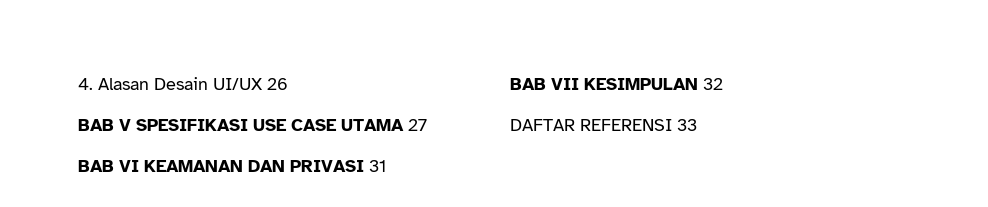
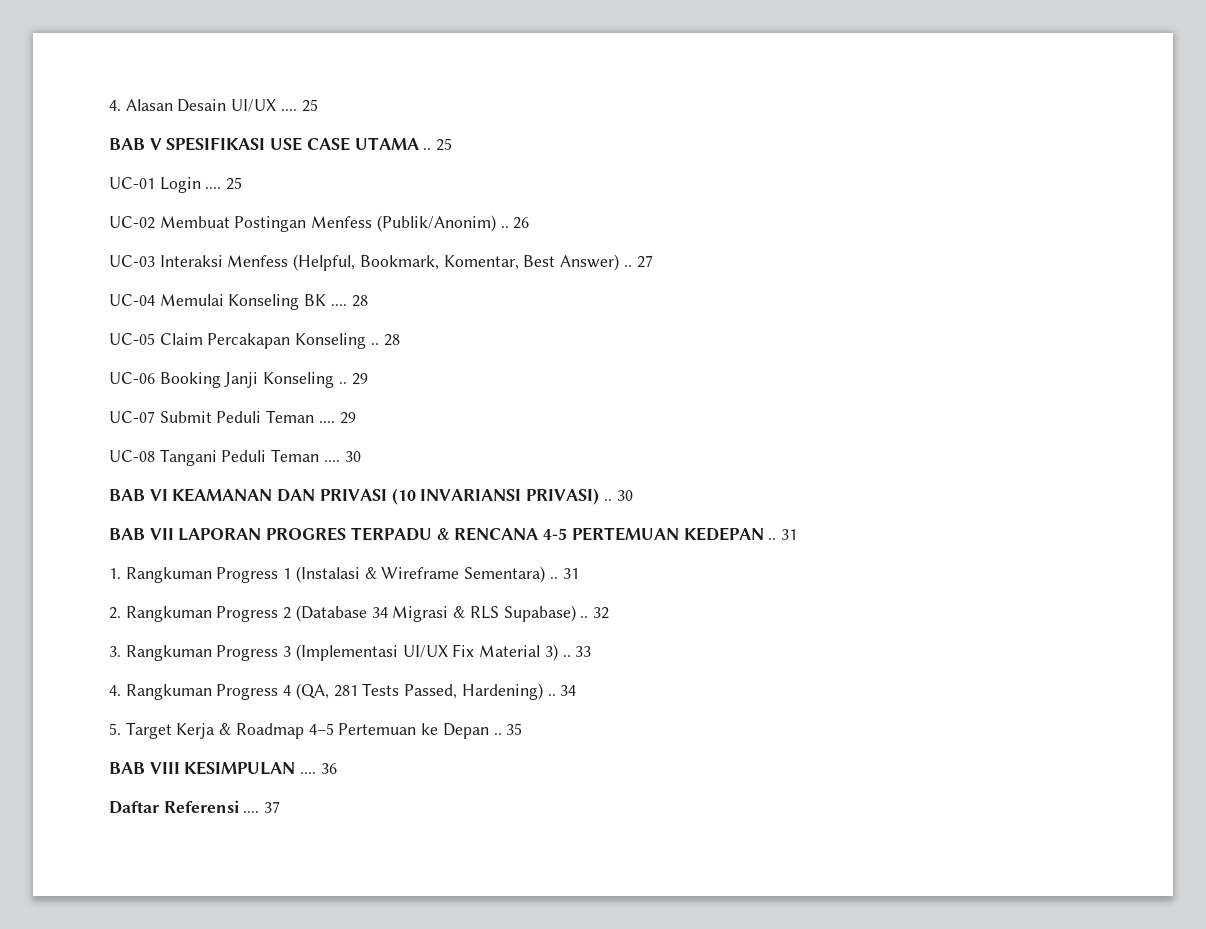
- 4. Alasan Desain UI/UX 26
+ 4. Alasan Desain UI/UX .... 25
- BAB V SPESIFIKASI USE CASE UTAMA 27
+ BAB V SPESIFIKASI USE CASE UTAMA .. 25
+ UC-01 Login .... 25
+ UC-02 Membuat Postingan Menfess (Publik/Anonim) .. 26
+ UC-03 Interaksi Menfess (Helpful, Bookmark, Komentar, Best Answer) .. 27
+ UC-04 Memulai Konseling BK .... 28
+ UC-05 Claim Percakapan Konseling .. 28
+ UC-06 Booking Janji Konseling .. 29
+ UC-07 Submit Peduli Teman .... 29
+ UC-08 Tangani Peduli Teman .... 30
- BAB VI KEAMANAN DAN PRIVASI 31
- BAB VII KESIMPULAN 32
- DAFTAR REFERENSI 33
+ BAB VI KEAMANAN DAN PRIVASI (10 INVARIANSI PRIVASI) .. 30
+ BAB VII LAPORAN PROGRES TERPADU & RENCANA 4-5 PERTEMUAN KEDEPAN .. 31
+ 1. Rangkuman Progress 1 (Instalasi & Wireframe Sementara) .. 31
+ 2. Rangkuman Progress 2 (Database 34 Migrasi & RLS Supabase) .. 32
+ 3. Rangkuman Progress 3 (Implementasi UI/UX Fix Material 3) .. 33
+ 4. Rangkuman Progress 4 (QA, 281 Tests Passed, Hardening) .. 34
+ 5. Target Kerja & Roadmap 4–5 Pertemuan ke Depan .. 35
+ BAB VIII KESIMPULAN .... 36
+ Daftar Referensi .... 37

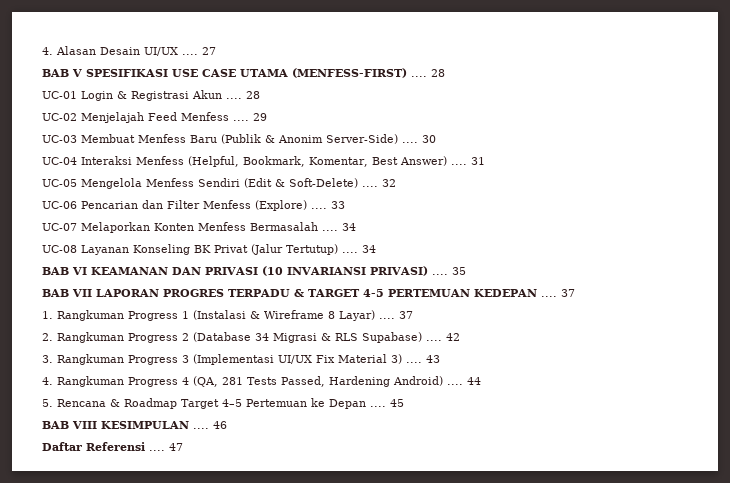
- 4. Alasan Desain UI/UX .... 25
+ 4. Alasan Desain UI/UX .... 27
- BAB V SPESIFIKASI USE CASE UTAMA .. 25
+ BAB V SPESIFIKASI USE CASE UTAMA (MENFESS-FIRST) .... 28
- UC-01 Login .... 25
- UC-02 Membuat Postingan Menfess (Publik/Anonim) .. 26
- UC-03 Interaksi Menfess (Helpful, Bookmark, Komentar, Best Answer) .. 27
- UC-04 Memulai Konseling BK .... 28
- UC-05 Claim Percakapan Konseling .. 28
- UC-06 Booking Janji Konseling .. 29
- UC-07 Submit Peduli Teman .... 29
- UC-08 Tangani Peduli Teman .... 30
+ UC-01 Login & Registrasi Akun .... 28
+ UC-02 Menjelajah Feed Menfess .... 29
+ UC-03 Membuat Menfess Baru (Publik & Anonim Server-Side) .... 30
+ UC-04 Interaksi Menfess (Helpful, Bookmark, Komentar, Best Answer) .... 31
+ UC-05 Mengelola Menfess Sendiri (Edit & Soft-Delete) .... 32
+ UC-06 Pencarian dan Filter Menfess (Explore) .... 33
+ UC-07 Melaporkan Konten Menfess Bermasalah .... 34
+ UC-08 Layanan Konseling BK Privat (Jalur Tertutup) .... 34
- BAB VI KEAMANAN DAN PRIVASI (10 INVARIANSI PRIVASI) .. 30
+ BAB VI KEAMANAN DAN PRIVASI (10 INVARIANSI PRIVASI) .... 35
- BAB VII LAPORAN PROGRES TERPADU & RENCANA 4-5 PERTEMUAN KEDEPAN .. 31
+ BAB VII LAPORAN PROGRES TERPADU & TARGET 4-5 PERTEMUAN KEDEPAN .... 37
- 1. Rangkuman Progress 1 (Instalasi & Wireframe Sementara) .. 31
+ 1. Rangkuman Progress 1 (Instalasi & Wireframe 8 Layar) .... 37
- 2. Rangkuman Progress 2 (Database 34 Migrasi & RLS Supabase) .. 32
+ 2. Rangkuman Progress 2 (Database 34 Migrasi & RLS Supabase) .... 42
- 3. Rangkuman Progress 3 (Implementasi UI/UX Fix Material 3) .. 33
+ 3. Rangkuman Progress 3 (Implementasi UI/UX Fix Material 3) .... 43
- 4. Rangkuman Progress 4 (QA, 281 Tests Passed, Hardening) .. 34
+ 4. Rangkuman Progress 4 (QA, 281 Tests Passed, Hardening Android) .... 44
- 5. Target Kerja & Roadmap 4–5 Pertemuan ke Depan .. 35
+ 5. Rencana & Roadmap Target 4–5 Pertemuan ke Depan .... 45
- 36
+ 46
- 37
+ 47

